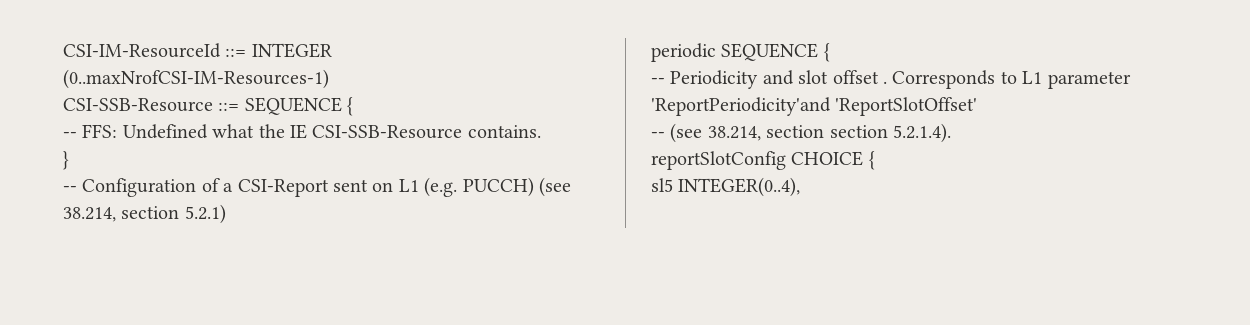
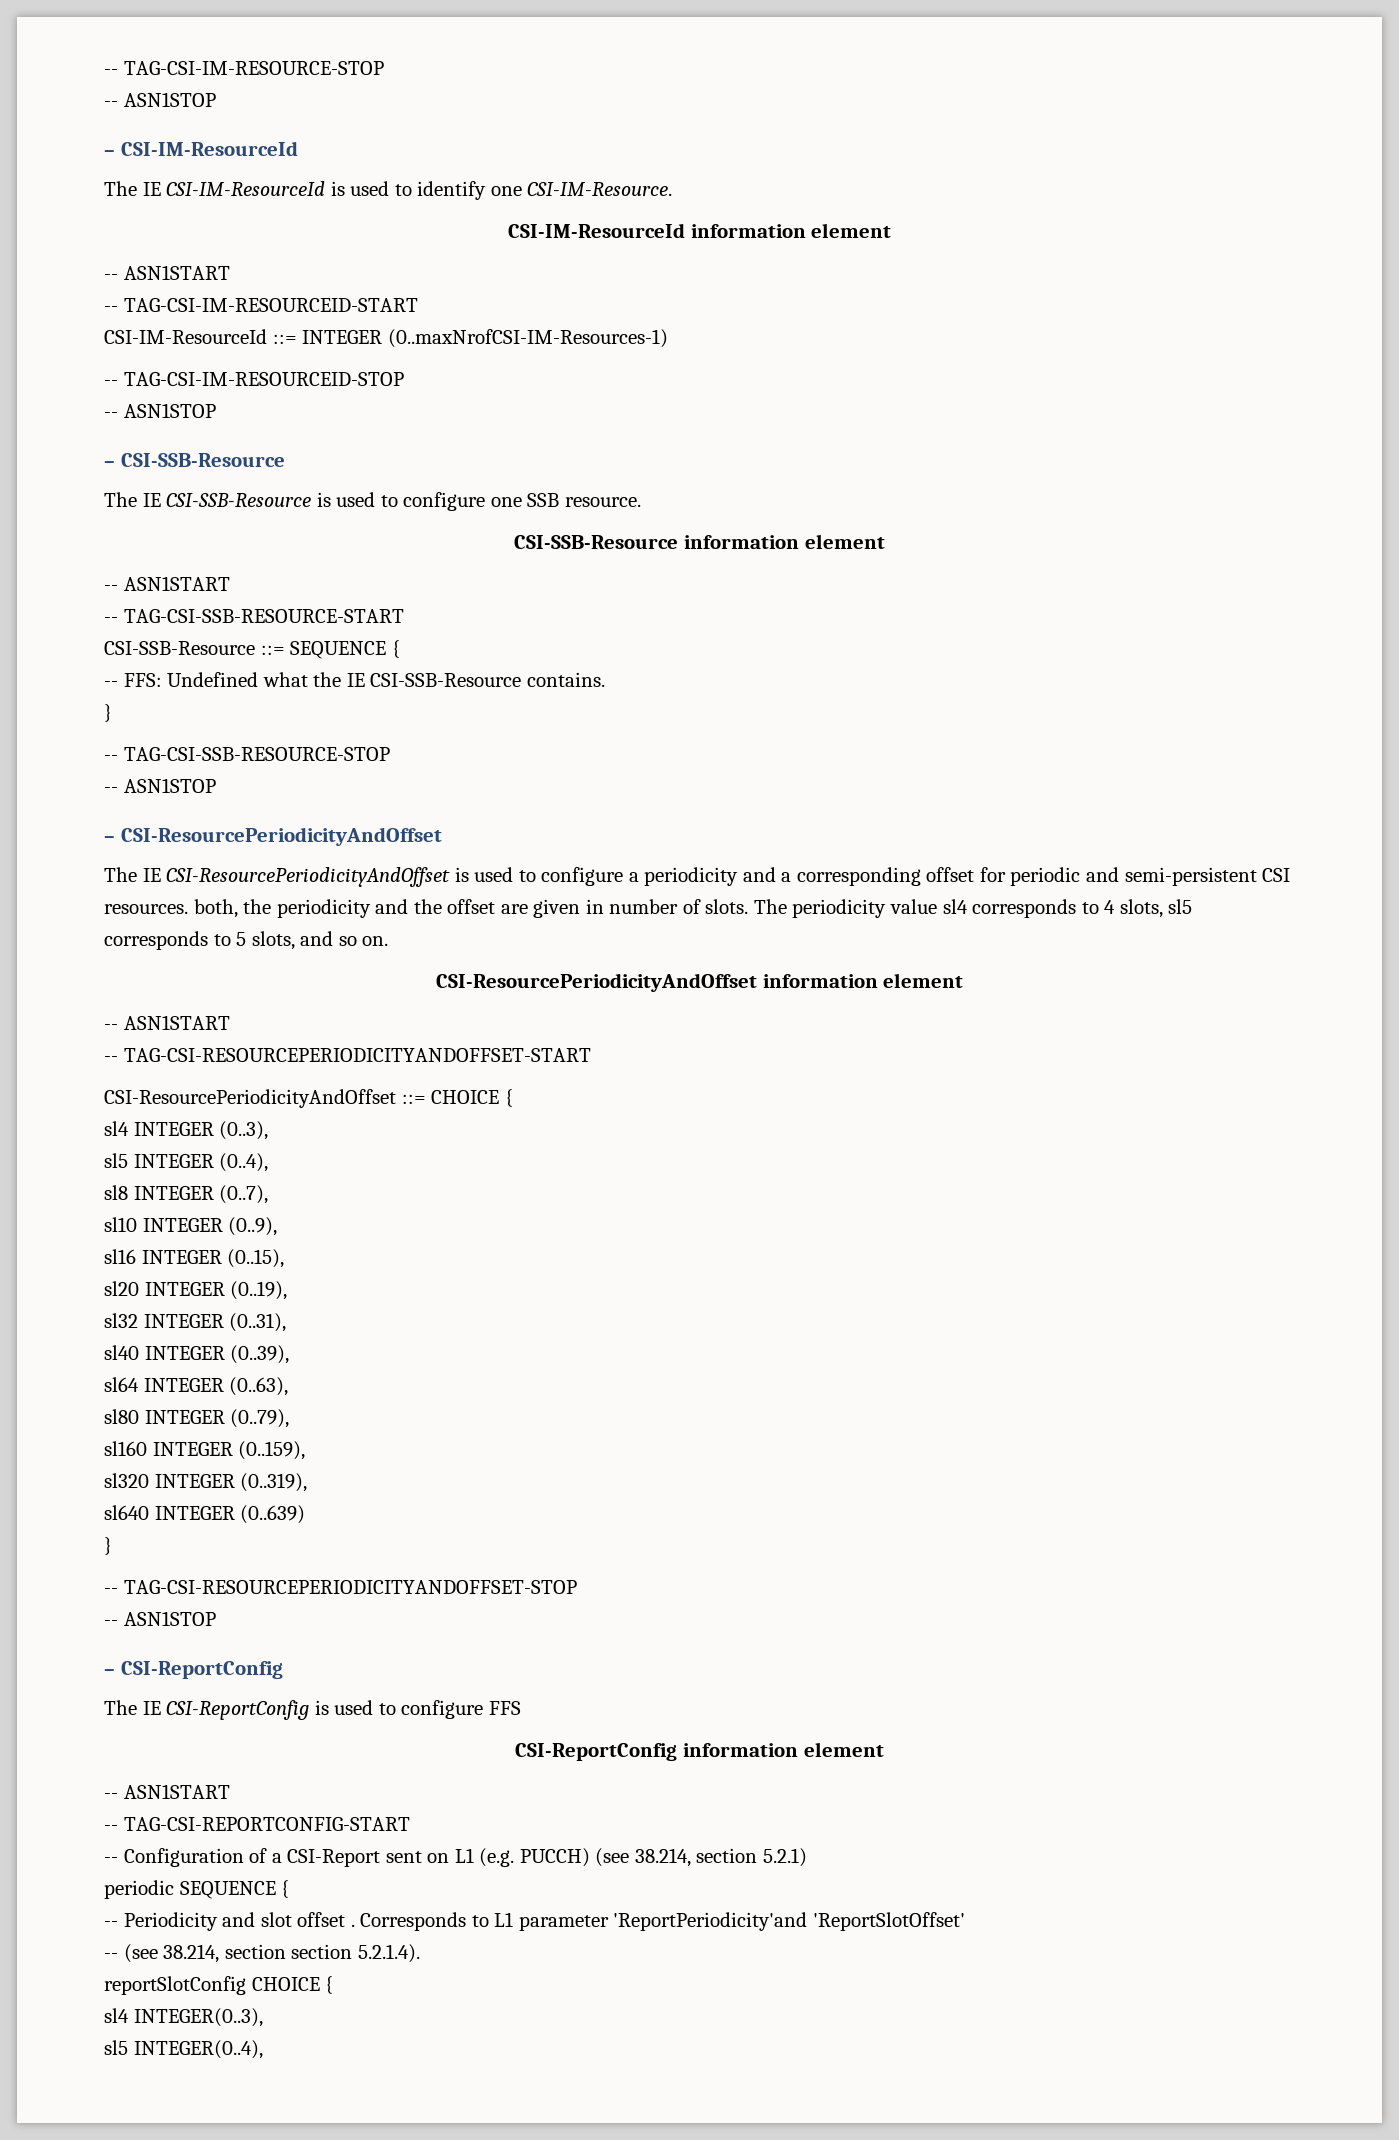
+ -- TAG-CSI-IM-RESOURCE-STOP
+ -- ASN1STOP
+ – CSI-IM-ResourceId
+ The IE CSI-IM-ResourceId is used to identify one CSI-IM-Resource.
+ CSI-IM-ResourceId information element
+ -- ASN1START
+ -- TAG-CSI-IM-RESOURCEID-START
  CSI-IM-ResourceId ::= INTEGER (0..maxNrofCSI-IM-Resources-1)
+ -- TAG-CSI-IM-RESOURCEID-STOP
+ -- ASN1STOP
+ – CSI-SSB-Resource
+ The IE CSI-SSB-Resource is used to configure one SSB resource.
+ CSI-SSB-Resource information element
+ -- ASN1START
+ -- TAG-CSI-SSB-RESOURCE-START
+ -- TAG-CSI-SSB-RESOURCE-STOP
+ -- ASN1STOP
+ – CSI-ResourcePeriodicityAndOffset
+ The IE CSI-ResourcePeriodicityAndOffset is used to configure a periodicity and a corresponding offset for periodic and semi-persistent CSI resources. both, the periodicity and the offset are given in number of slots. The periodicity value sl4 corresponds to 4 slots, sl5 corresponds to 5 slots, and so on.
+ CSI-ResourcePeriodicityAndOffset information element
+ -- ASN1START
+ -- TAG-CSI-RESOURCEPERIODICITYANDOFFSET-START
+ CSI-ResourcePeriodicityAndOffset ::= CHOICE {
+ sl4 INTEGER (0..3),
+ sl5 INTEGER (0..4),
+ sl8 INTEGER (0..7),
+ sl10 INTEGER (0..9),
+ sl16 INTEGER (0..15),
+ sl20 INTEGER (0..19),
+ sl32 INTEGER (0..31),
+ sl40 INTEGER (0..39),
+ sl64 INTEGER (0..63),
+ sl80 INTEGER (0..79),
+ sl160 INTEGER (0..159),
+ sl320 INTEGER (0..319),
+ sl640 INTEGER (0..639)
+ }
+ -- TAG-CSI-RESOURCEPERIODICITYANDOFFSET-STOP
+ -- ASN1STOP
+ – CSI-ReportConfig
+ The IE CSI-ReportConfig is used to configure FFS
+ CSI-ReportConfig information element
+ -- ASN1START
+ -- TAG-CSI-REPORTCONFIG-START
+ sl4 INTEGER(0..3),

